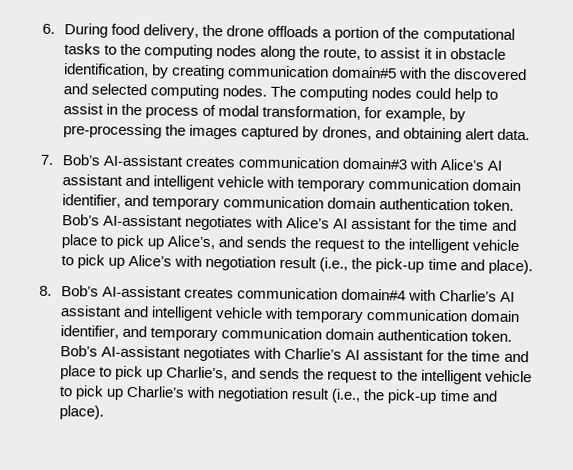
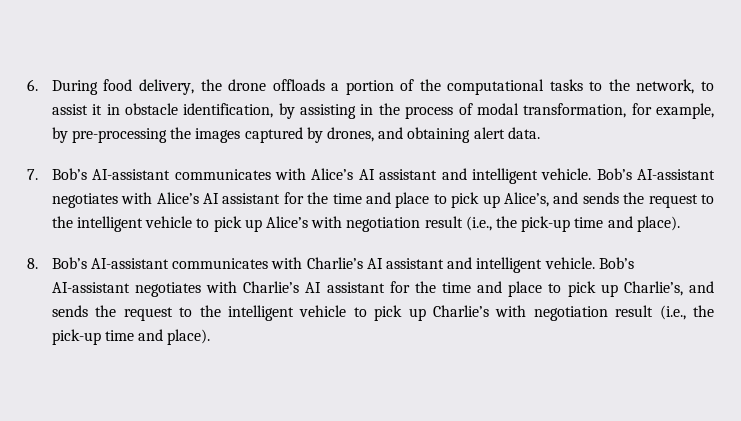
- 6. During food delivery, the drone offloads a portion of the computational tasks to the computing nodes along the route, to assist it in obstacle identification, by creating communication domain#5 with the discovered and selected computing nodes. The computing nodes could help to assist in the process of modal transformation, for example, by pre-processing the images captured by drones, and obtaining alert data.
+ 6. During food delivery, the drone offloads a portion of the computational tasks to the network, to assist it in obstacle identification, by assisting in the process of modal transformation, for example, by pre-processing the images captured by drones, and obtaining alert data.
- 7. Bob’s AI-assistant creates communication domain#3 with Alice’s AI assistant and intelligent vehicle with temporary communication domain identifier, and temporary communication domain authentication token.
+ 7. Bob’s AI-assistant communicates with Alice’s AI assistant and intelligent vehicle.
- 8. Bob’s AI-assistant creates communication domain#4 with Charlie’s AI assistant and intelligent vehicle with temporary communication domain identifier, and temporary communication domain authentication token.
+ 8. Bob’s AI-assistant communicates with Charlie’s AI assistant and intelligent vehicle.

